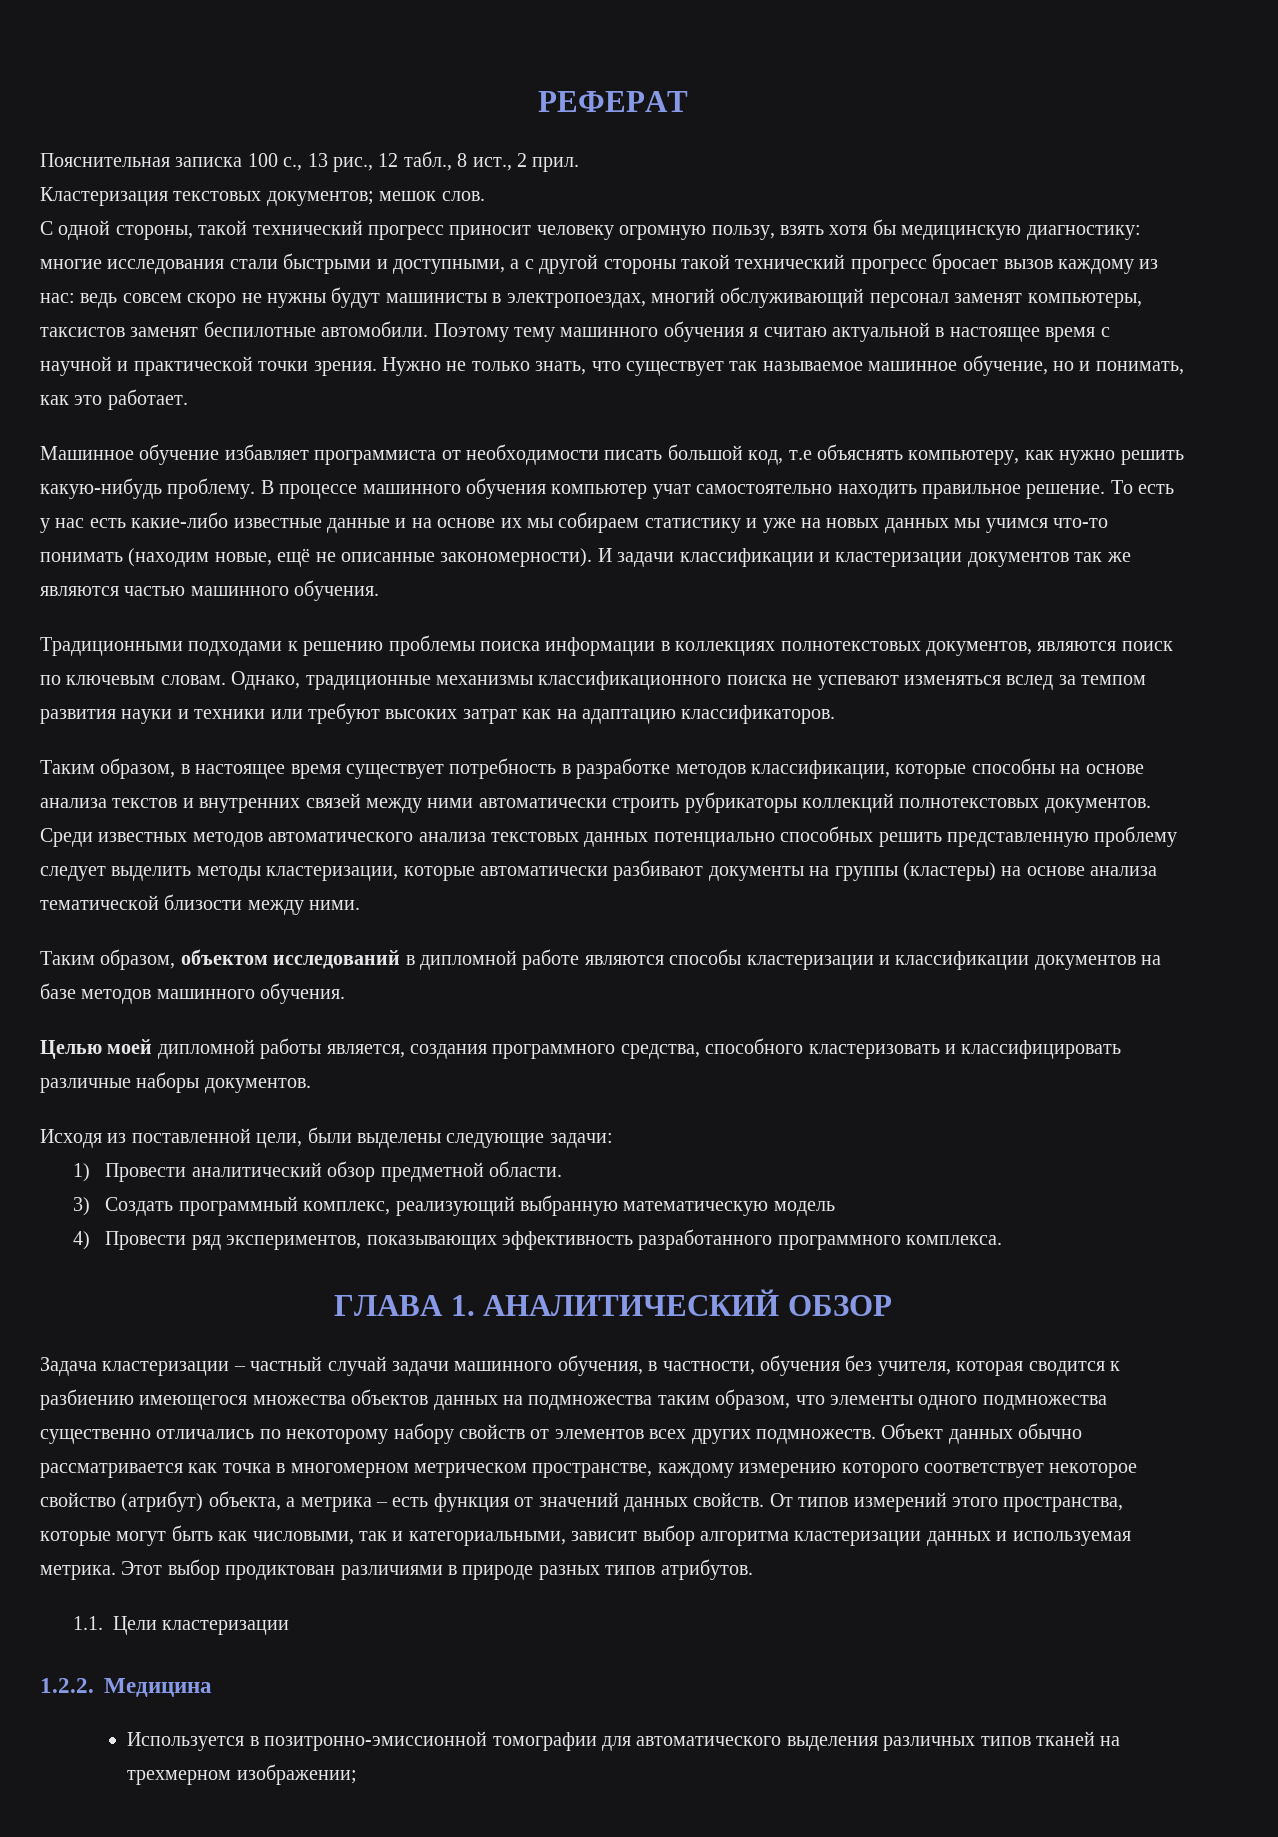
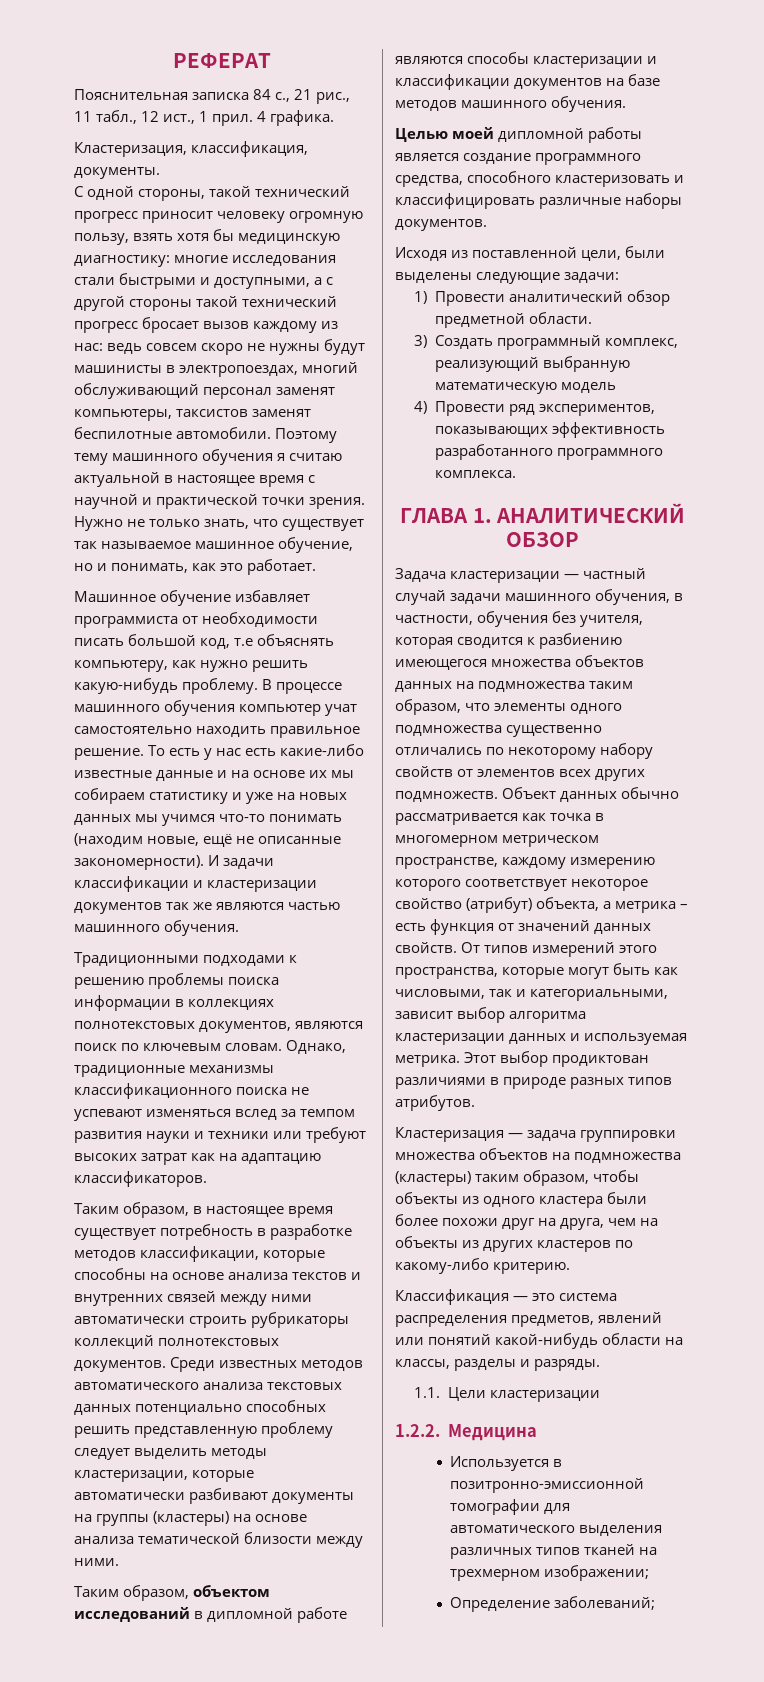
- Пояснительная записка 100 с., 13 рис., 12 табл., 8 ист., 2 прил.
- Кластеризация текстовых документов; мешок слов.
+ Пояснительная записка 84 с., 21 рис., 11 табл., 12 ист., 1 прил. 4 графика.
+ Кластеризация, классификация, документы.
- Целью моей дипломной работы является, создания программного средства, способного кластеризовать и классифицировать различные наборы документов.
+ Целью моей дипломной работы является создание программного средства, способного кластеризовать и классифицировать различные наборы документов.
- Задача кластеризации – частный случай задачи машинного обучения, в частности, обучения без учителя, которая сводится к разбиению имеющегося множества объектов данных на подмножества таким образом, что элементы одного подмножества существенно отличались по некоторому набору свойств от элементов всех других подмножеств.
+ Задача кластеризации — частный случай задачи машинного обучения, в частности, обучения без учителя, которая сводится к разбиению имеющегося множества объектов данных на подмножества таким образом, что элементы одного подмножества существенно отличались по некоторому набору свойств от элементов всех других подмножеств.
+ Кластеризация — задача группировки множества объектов на подмножества (кластеры) таким образом, чтобы объекты из одного кластера были более похожи друг на друга, чем на объекты из других кластеров по какому-либо критерию.
+ Классификация — это система распределения предметов, явлений или понятий какой-нибудь области на классы, разделы и разряды.
+ Определение заболеваний;

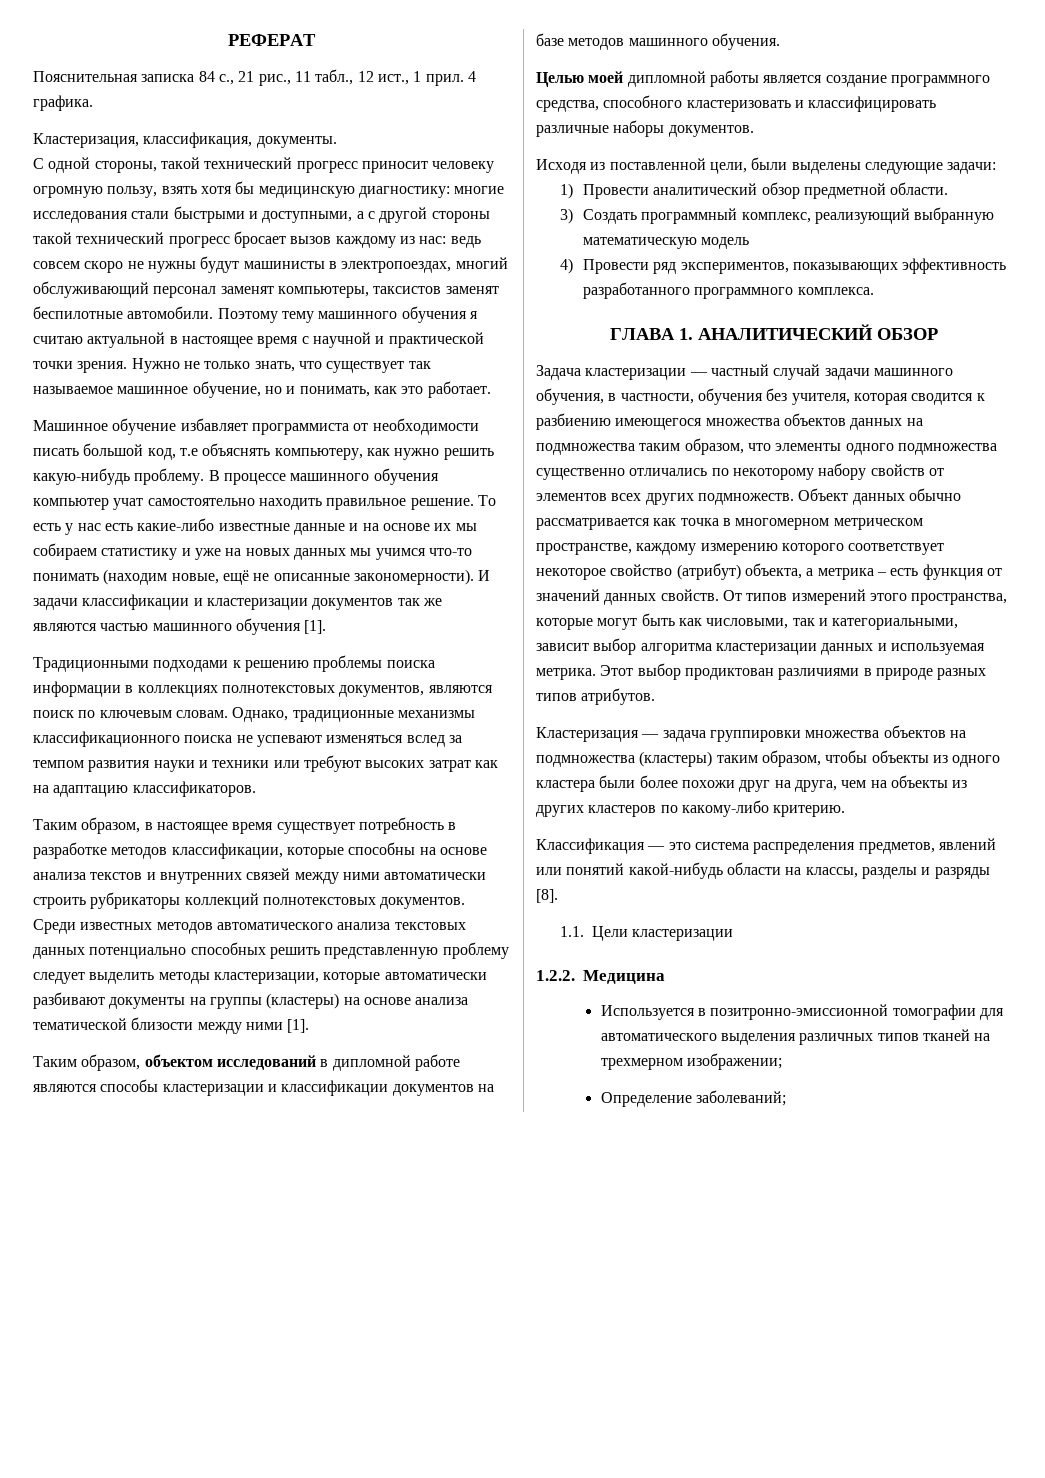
- И задачи классификации и кластеризации документов так же являются частью машинного обучения.
+ И задачи классификации и кластеризации документов так же являются частью машинного обучения [1].
- Среди известных методов автоматического анализа текстовых данных потенциально способных решить представленную проблему следует выделить методы кластеризации, которые автоматически разбивают документы на группы (кластеры) на основе анализа тематической близости между ними.
+ Среди известных методов автоматического анализа текстовых данных потенциально способных решить представленную проблему следует выделить методы кластеризации, которые автоматически разбивают документы на группы (кластеры) на основе анализа тематической близости между ними [1].
- Классификация — это система распределения предметов, явлений или понятий какой-нибудь области на классы, разделы и разряды.
+ Классификация — это система распределения предметов, явлений или понятий какой-нибудь области на классы, разделы и разряды [8].

